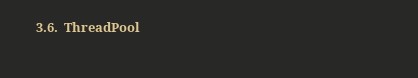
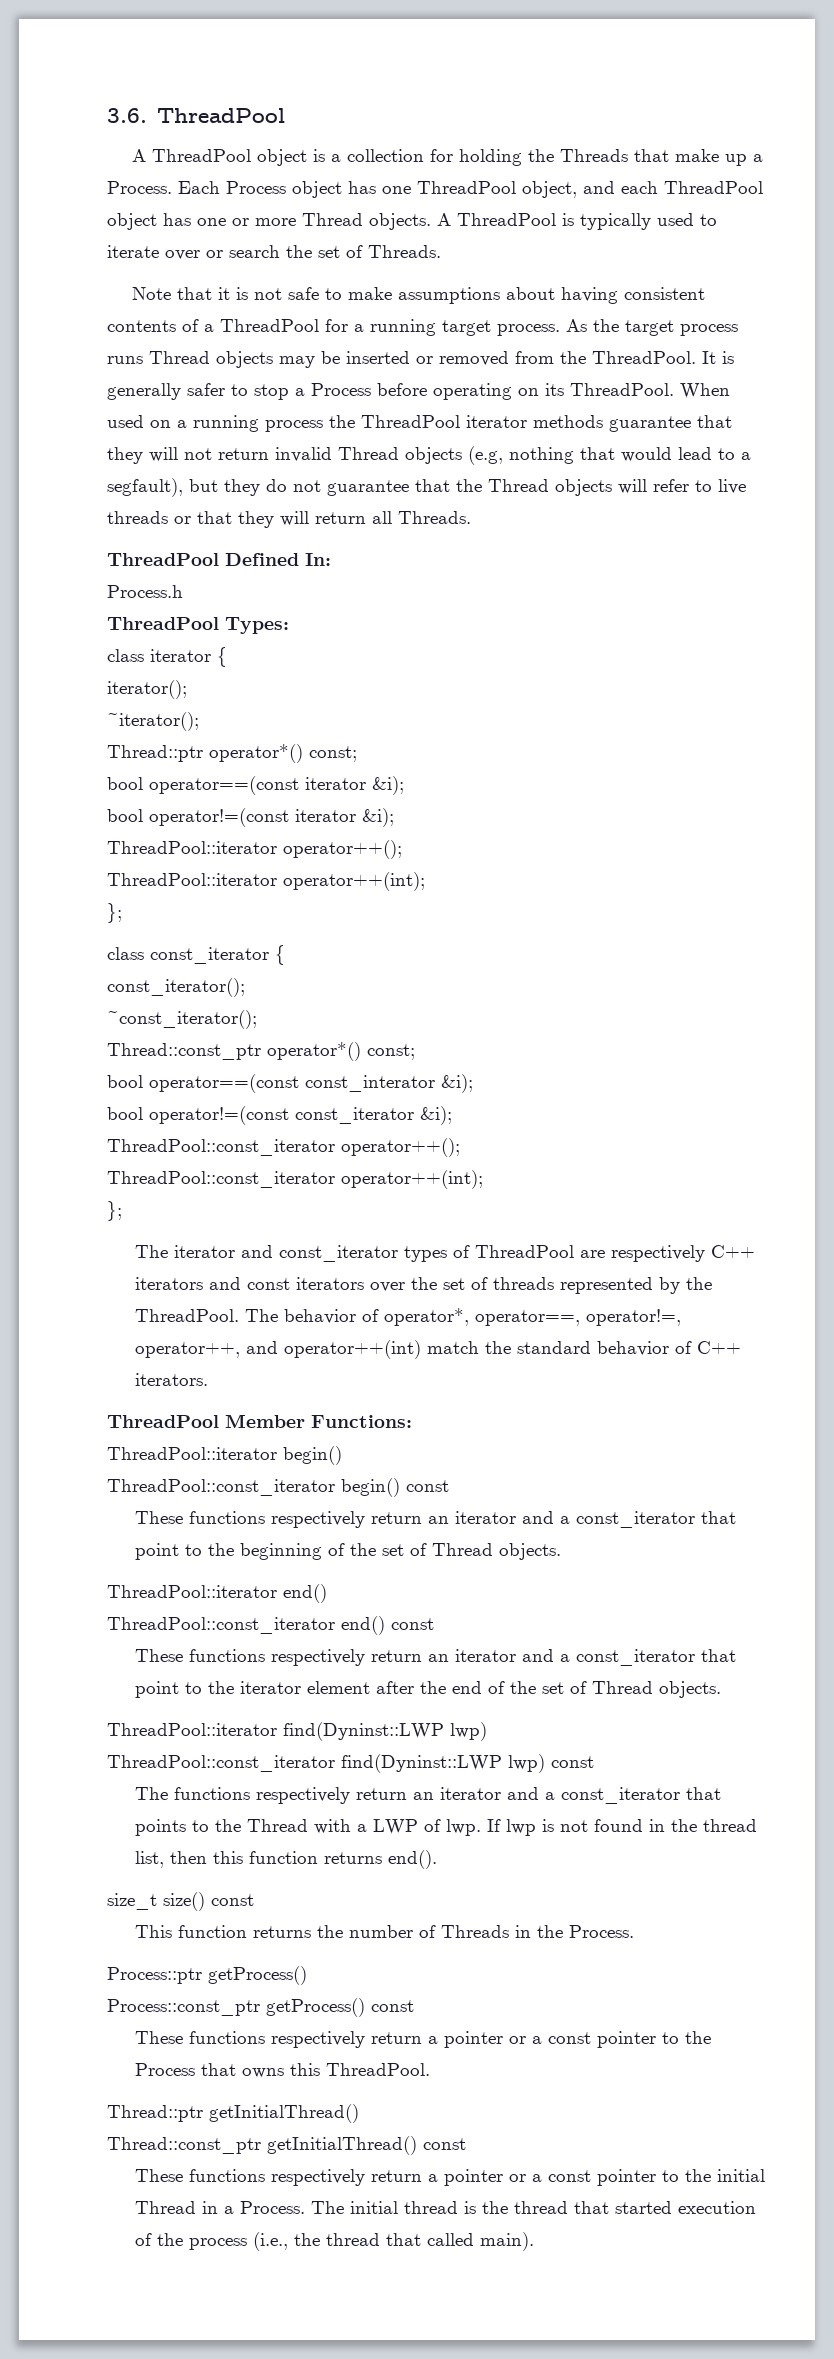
+ A ThreadPool object is a collection for holding the Threads that make up a Process. Each Process object has one ThreadPool object, and each ThreadPool object has one or more Thread objects. A ThreadPool is typically used to iterate over or search the set of Threads.
+ Note that it is not safe to make assumptions about having consistent contents of a ThreadPool for a running target process. As the target process runs Thread objects may be inserted or removed from the ThreadPool. It is generally safer to stop a Process before operating on its ThreadPool. When used on a running process the ThreadPool iterator methods guarantee that they will not return invalid Thread objects (e.g, nothing that would lead to a segfault), but they do not guarantee that the Thread objects will refer to live threads or that they will return all Threads.
+ ThreadPool Defined In:
+ Process.h
+ ThreadPool Types:
+ class iterator {
+ iterator();
+ ~iterator();
+ Thread::ptr operator*() const;
+ bool operator==(const iterator &i);
+ bool operator!=(const iterator &i);
+ ThreadPool::iterator operator++();
+ ThreadPool::iterator operator++(int);
+ };
+ class const_iterator {
+ const_iterator();
+ ~const_iterator();
+ Thread::const_ptr operator*() const;
+ bool operator==(const const_interator &i);
+ bool operator!=(const const_iterator &i);
+ ThreadPool::const_iterator operator++();
+ ThreadPool::const_iterator operator++(int);
+ };
+ The iterator and const_iterator types of ThreadPool are respectively C++ iterators and const iterators over the set of threads represented by the ThreadPool. The behavior of operator*, operator==, operator!=, operator++, and operator++(int) match the standard behavior of C++ iterators.
+ ThreadPool Member Functions:
+ ThreadPool::iterator begin()
+ ThreadPool::const_iterator begin() const
+ These functions respectively return an iterator and a const_iterator that point to the beginning of the set of Thread objects.
+ ThreadPool::iterator end()
+ ThreadPool::const_iterator end() const
+ These functions respectively return an iterator and a const_iterator that point to the iterator element after the end of the set of Thread objects.
+ ThreadPool::iterator find(Dyninst::LWP lwp)
+ ThreadPool::const_iterator find(Dyninst::LWP lwp) const
+ The functions respectively return an iterator and a const_iterator that points to the Thread with a LWP of lwp. If lwp is not found in the thread list, then this function returns end().
+ size_t size() const
+ This function returns the number of Threads in the Process.
+ Process::ptr getProcess()
+ Process::const_ptr getProcess() const
+ These functions respectively return a pointer or a const pointer to the Process that owns this ThreadPool.
+ Thread::ptr getInitialThread()
+ Thread::const_ptr getInitialThread() const
+ These functions respectively return a pointer or a const pointer to the initial Thread in a Process. The initial thread is the thread that started execution of the process (i.e., the thread that called main).

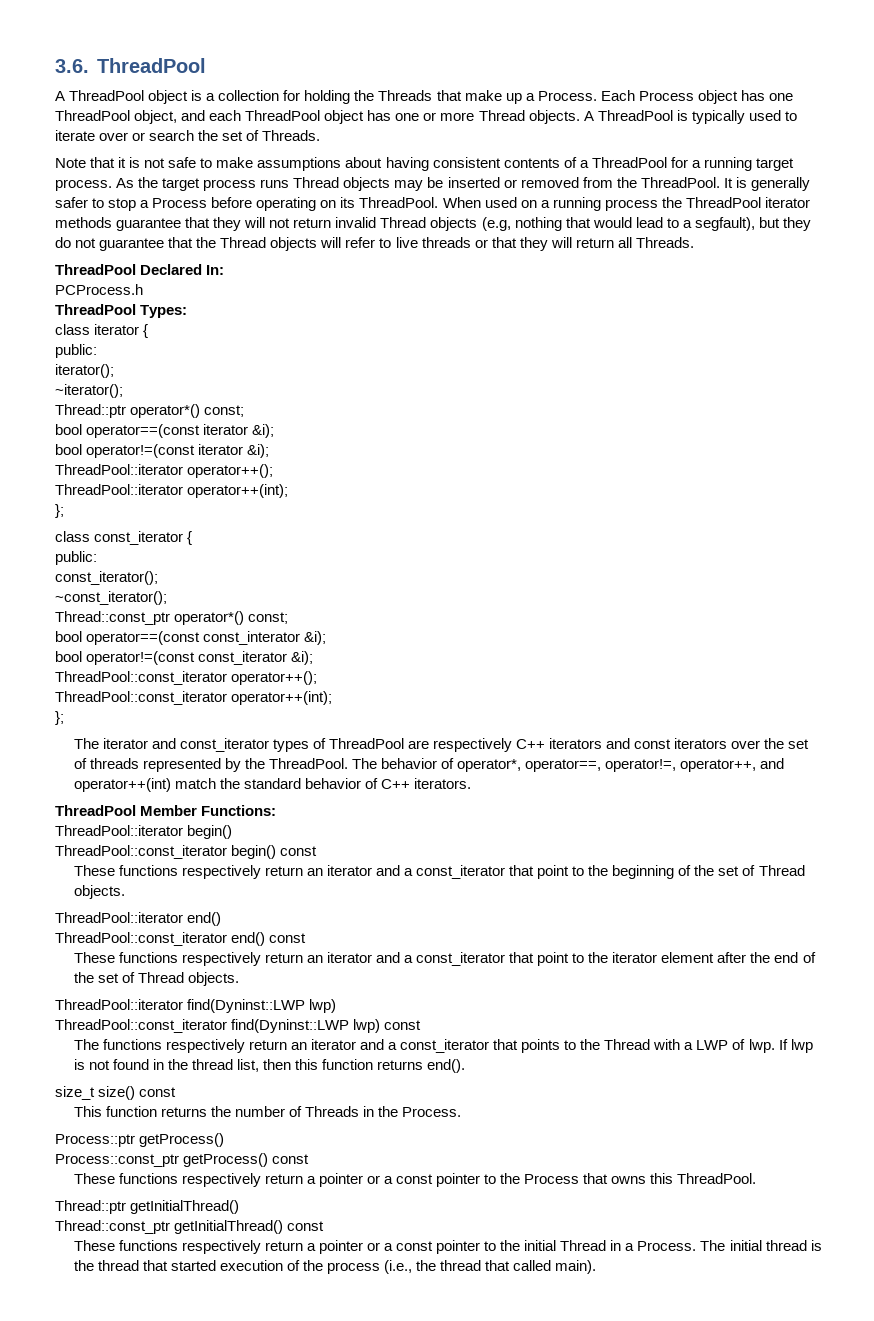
- ThreadPool Defined In:
+ ThreadPool Declared In:
- Process.h
+ PCProcess.h
  class iterator {
+ public:
  class const_iterator {
+ public:

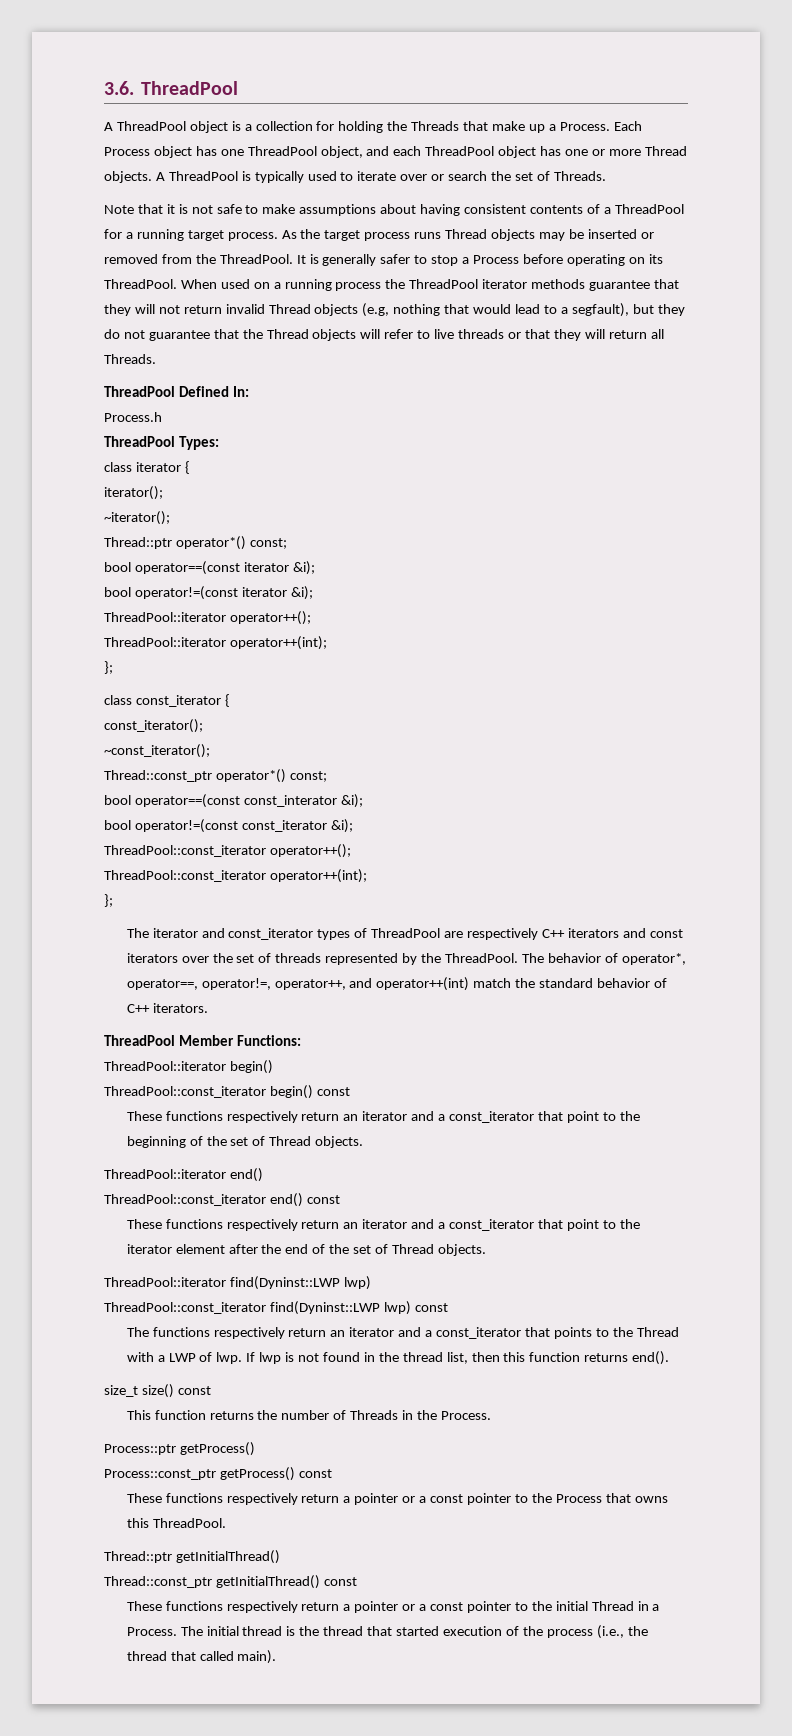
- ThreadPool Declared In:
+ ThreadPool Defined In:
- PCProcess.h
+ Process.h
  class iterator {
- public:
  class const_iterator {
- public:

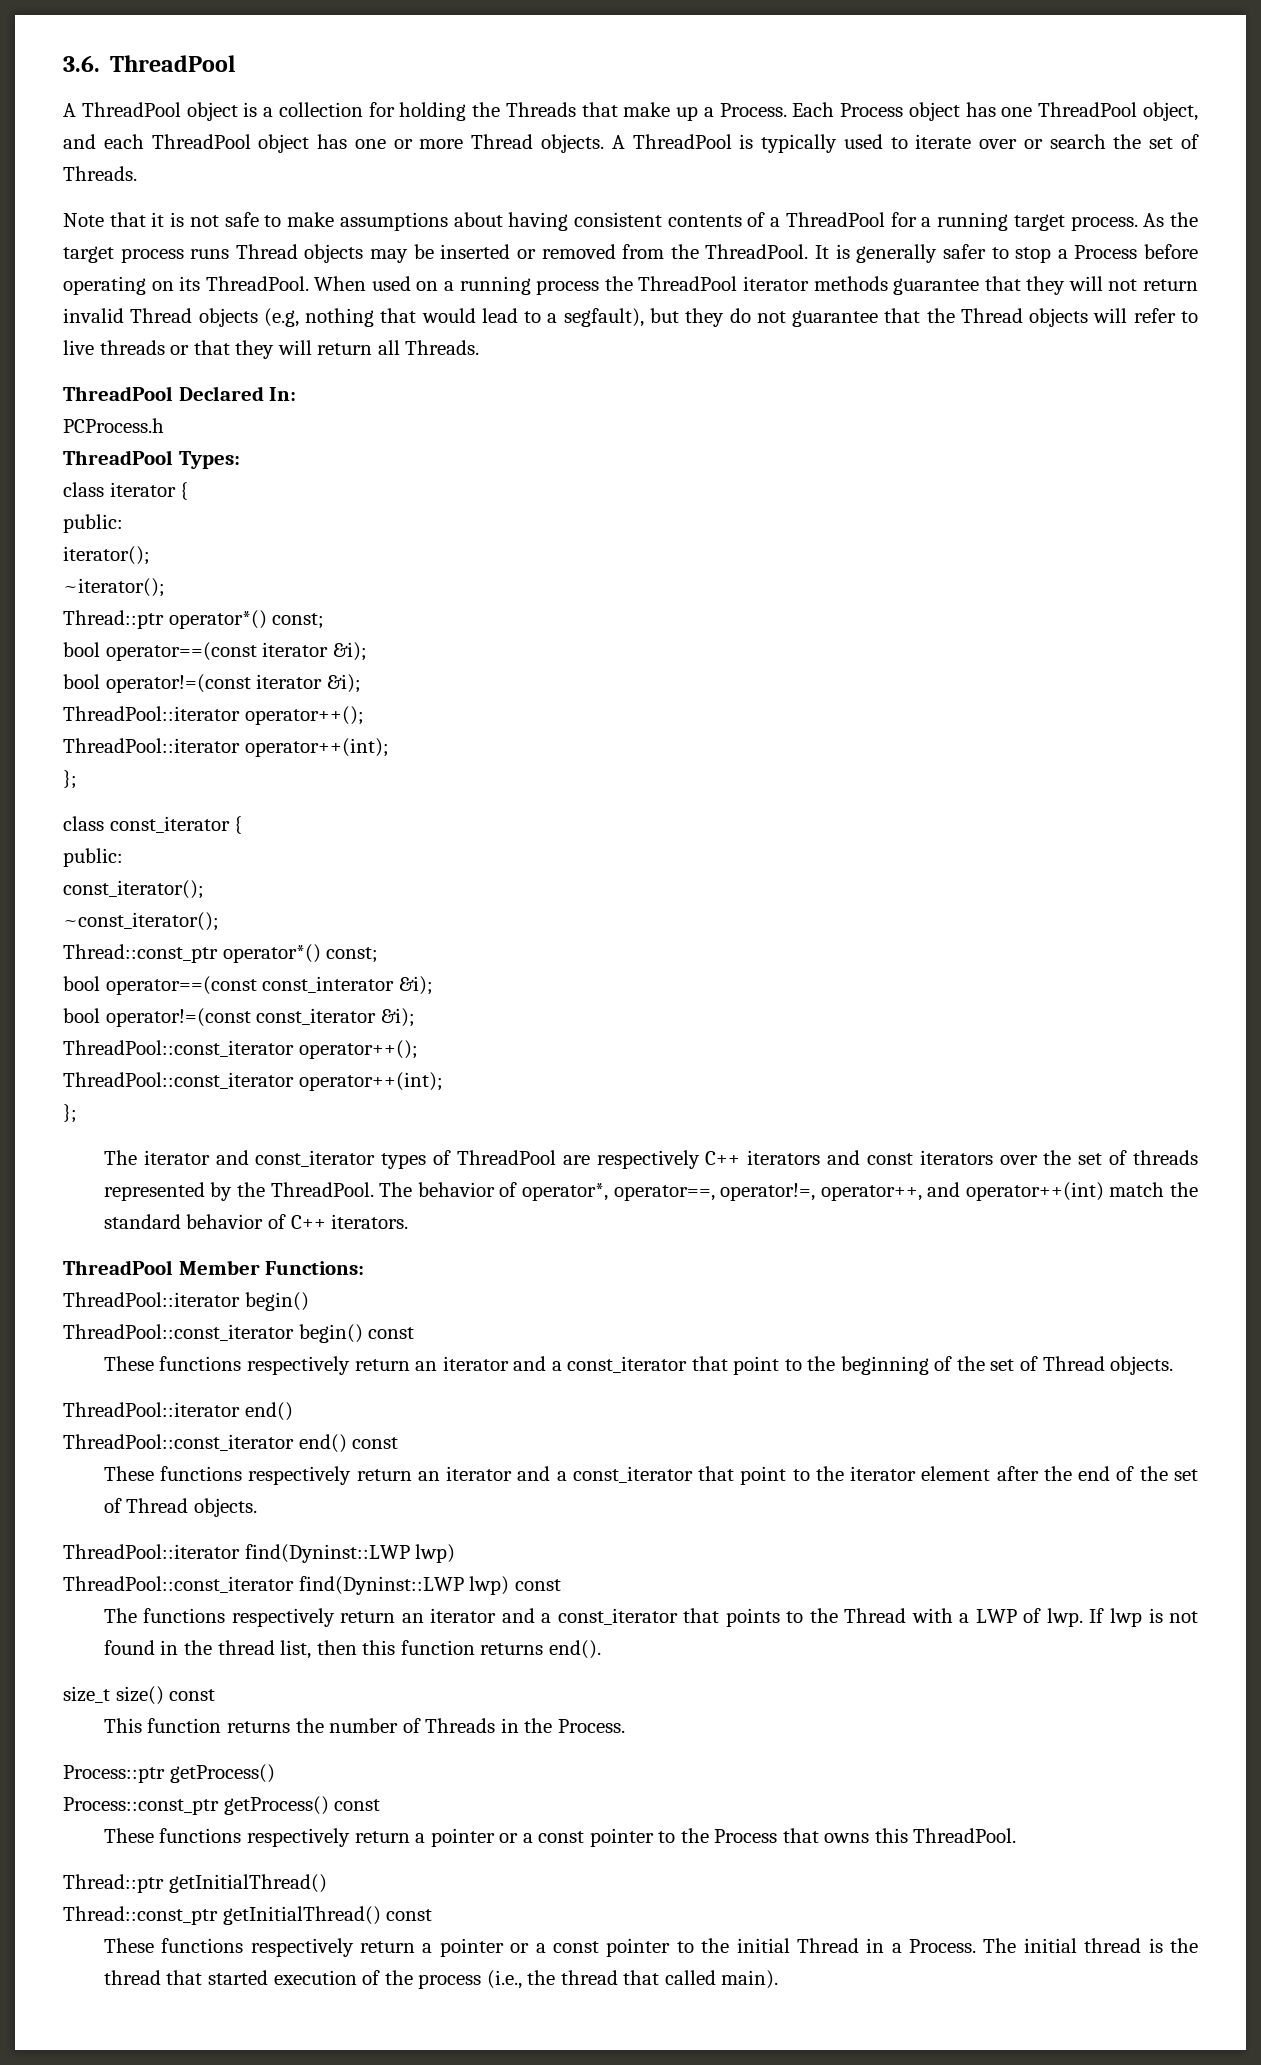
- ThreadPool Defined In:
+ ThreadPool Declared In:
- Process.h
+ PCProcess.h
  class iterator {
+ public:
  class const_iterator {
+ public:

